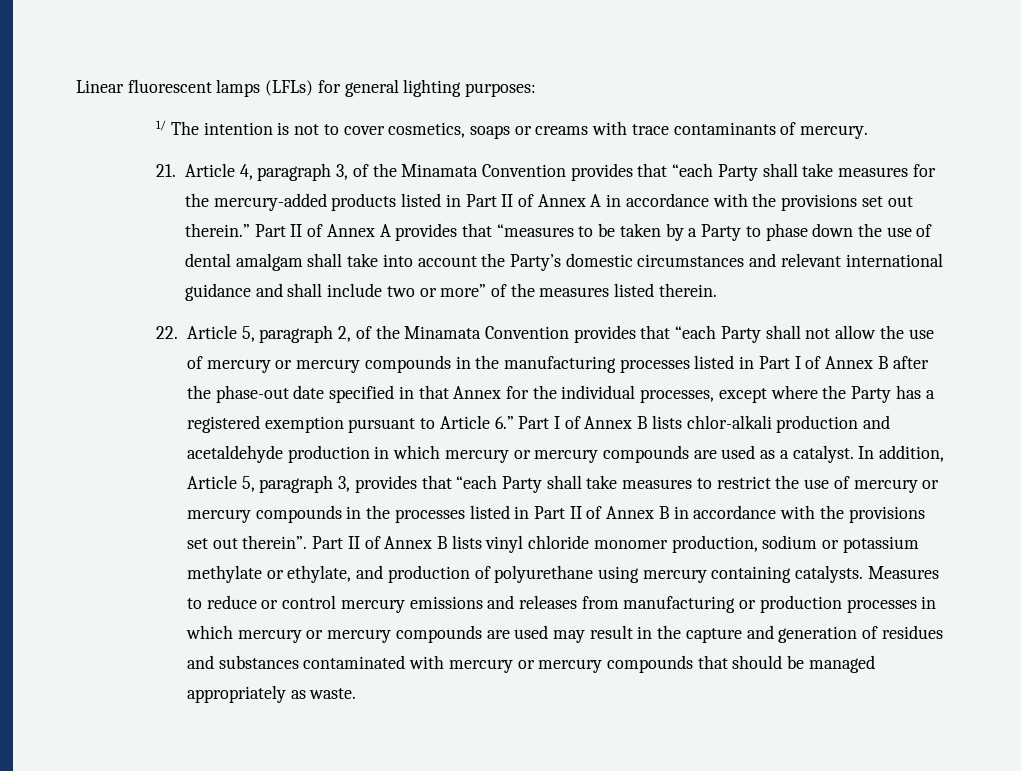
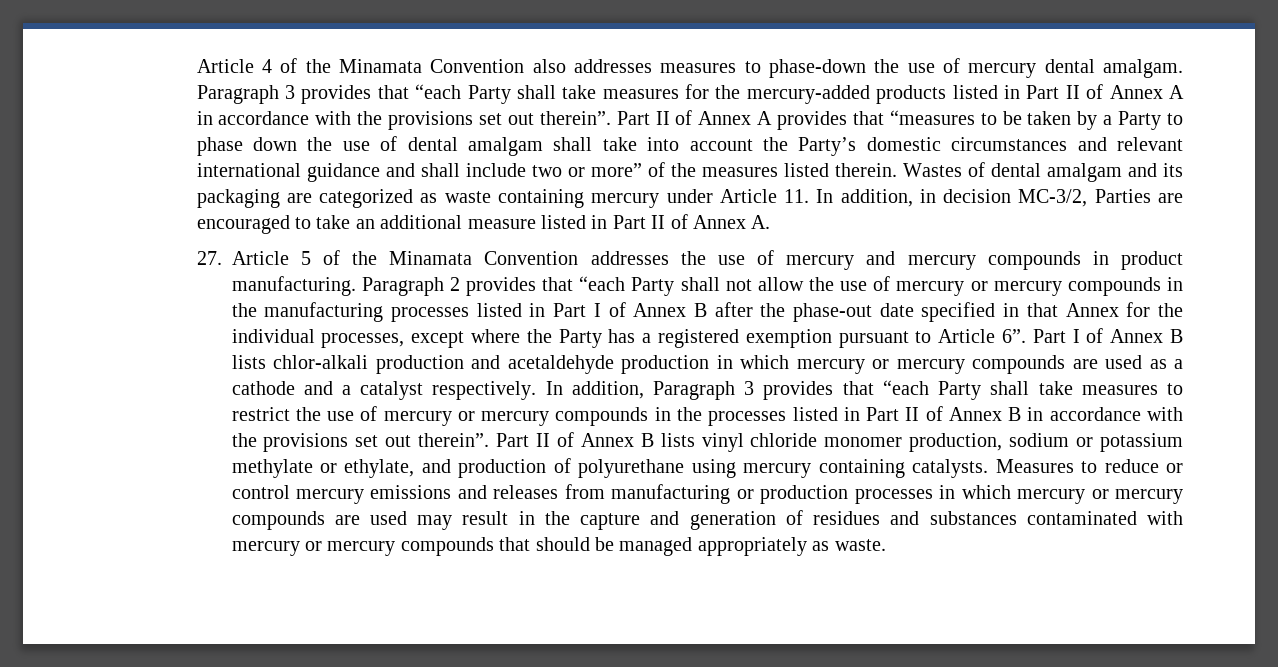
- Linear fluorescent lamps (LFLs) for general lighting purposes:
- 1/ The intention is not to cover cosmetics, soaps or creams with trace contaminants of mercury.
- 21. Article 4, paragraph 3, of the Minamata Convention provides that “each Party shall take measures for the mercury-added products listed in Part II of Annex A in accordance with the provisions set out therein.”
+ Article 4 of the Minamata Convention also addresses measures to phase-down the use of mercury dental amalgam. Paragraph 3 provides that “each Party shall take measures for the mercury-added products listed in Part II of Annex A in accordance with the provisions set out therein”.
- Part II of Annex A provides that “measures to be taken by a Party to phase down the use of dental amalgam shall take into account the Party’s domestic circumstances and relevant international guidance and shall include two or more” of the measures listed therein.
- 22. Article 5, paragraph 2, of the Minamata Convention provides that “each Party shall not allow the use of mercury or mercury compounds in the manufacturing processes listed in Part I of Annex B after the phase-out date specified in that Annex for the individual processes, except where the Party has a registered exemption pursuant to Article 6.” Part I of Annex B lists chlor-alkali production and acetaldehyde production in which mercury or mercury compounds are used as a catalyst. In addition, Article 5, paragraph 3, provides that “each Party shall take measures to restrict the use of mercury or mercury compounds in the processes listed in Part II of Annex B in accordance with the provisions set out therein”.
+ Part II of Annex A provides that “measures to be taken by a Party to phase down the use of dental amalgam shall take into account the Party’s domestic circumstances and relevant international guidance and shall include two or more” of the measures listed therein. Wastes of dental amalgam and its packaging are categorized as waste containing mercury under Article 11. In addition, in decision MC-3/2, Parties are encouraged to take an additional measure listed in Part II of Annex A.
+ 27. Article 5 of the Minamata Convention addresses the use of mercury and mercury compounds in product manufacturing. Paragraph 2 provides that “each Party shall not allow the use of mercury or mercury compounds in the manufacturing processes listed in Part I of Annex B after the phase-out date specified in that Annex for the individual processes, except where the Party has a registered exemption pursuant to Article 6”. Part I of Annex B lists chlor-alkali production and acetaldehyde production in which mercury or mercury compounds are used as a cathode and a catalyst respectively. In addition, Paragraph 3 provides that “each Party shall take measures to restrict the use of mercury or mercury compounds in the processes listed in Part II of Annex B in accordance with the provisions set out therein”.

